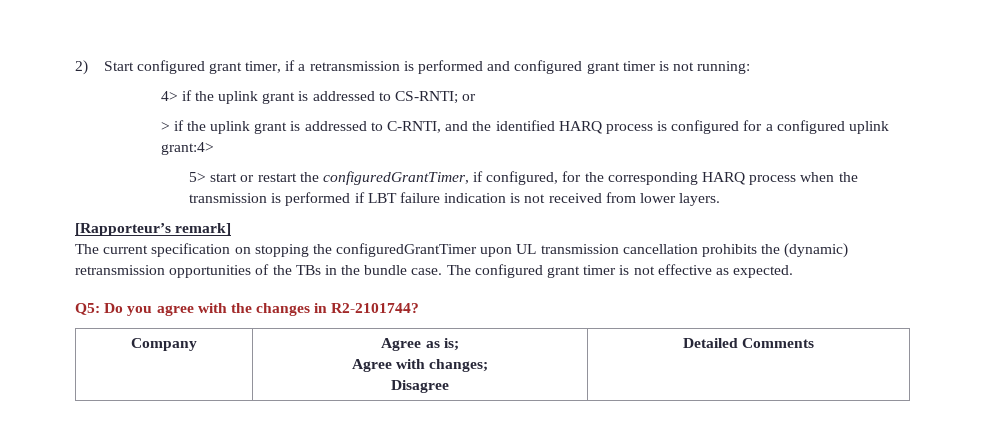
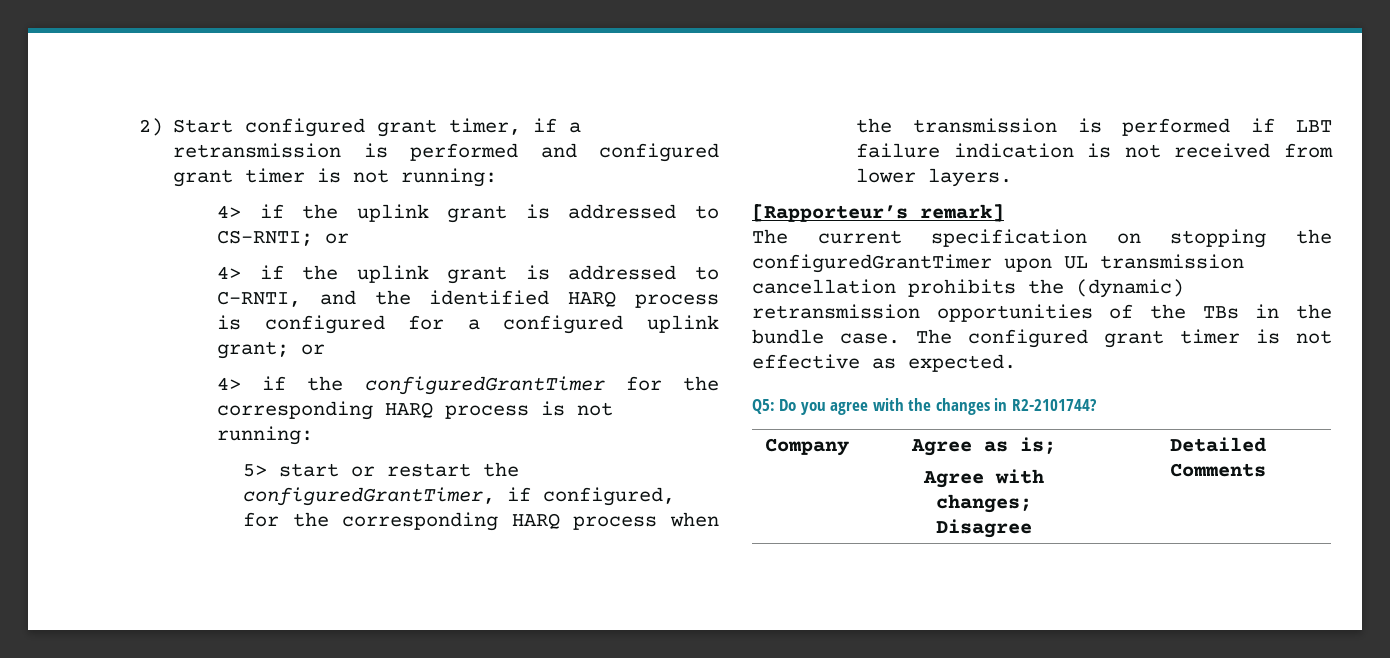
- > if the uplink grant is addressed to C-RNTI, and the identified HARQ process is configured for a configured uplink grant:4>
+ 4> if the uplink grant is addressed to C-RNTI, and the identified HARQ process is configured for a configured uplink grant; or
+ 4> if the configuredGrantTimer for the corresponding HARQ process is not running:

